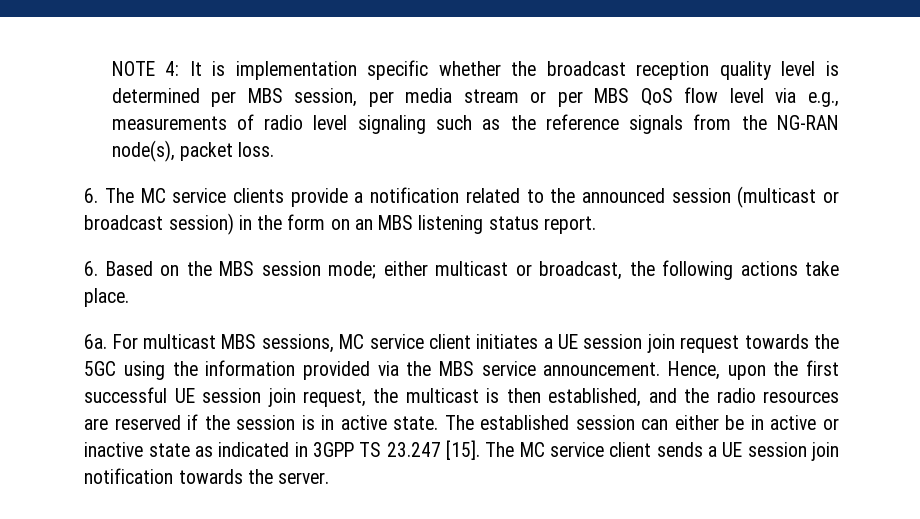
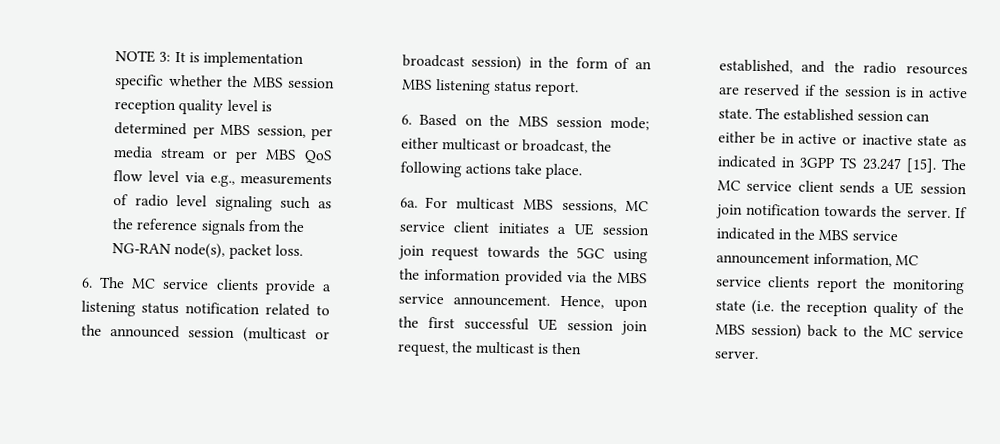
- NOTE 4: It is implementation specific whether the broadcast reception quality level is determined per MBS session, per media stream or per MBS QoS flow level via e.g., measurements of radio level signaling such as the reference signals from the NG-RAN node(s), packet loss.
+ NOTE 3: It is implementation specific whether the MBS session reception quality level is determined per MBS session, per media stream or per MBS QoS flow level via e.g., measurements of radio level signaling such as the reference signals from the NG-RAN node(s), packet loss.
- 6. The MC service clients provide a notification related to the announced session (multicast or broadcast session) in the form on an MBS listening status report.
+ 6. The MC service clients provide a listening status notification related to the announced session (multicast or broadcast session) in the form of an MBS listening status report.
+ If indicated in the MBS service announcement information, MC service clients report the monitoring state (i.e. the reception quality of the MBS session) back to the MC service server.

